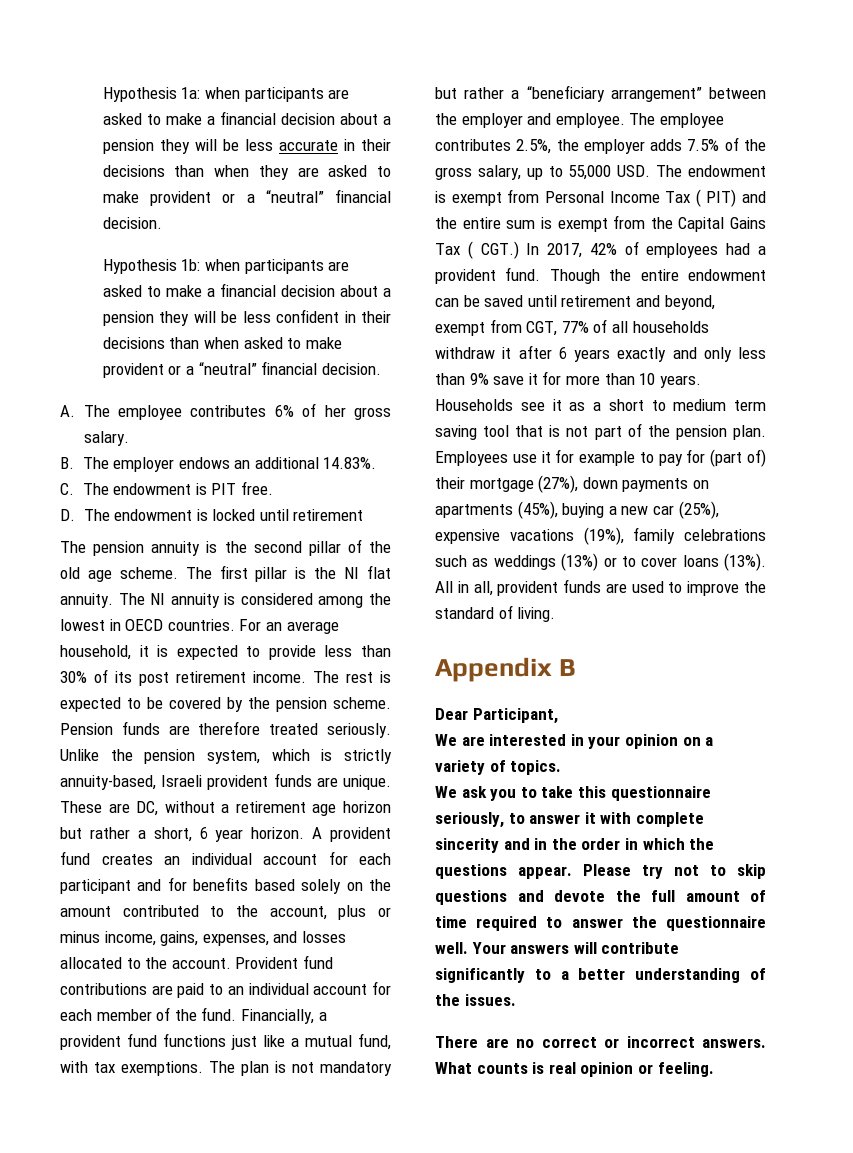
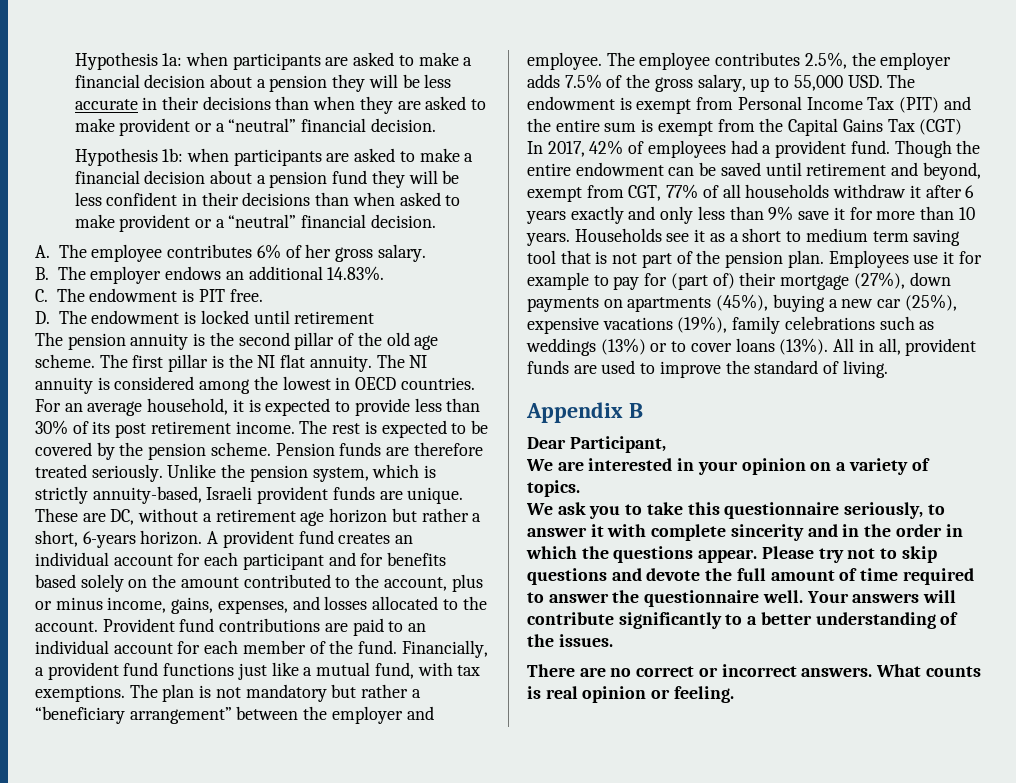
- Hypothesis 1b: when participants are asked to make a financial decision about a pension they will be less confident in their decisions than when asked to make provident or a “neutral” financial decision.
+ Hypothesis 1b: when participants are asked to make a financial decision about a pension fund they will be less confident in their decisions than when asked to make provident or a “neutral” financial decision.
- These are DC, without a retirement age horizon but rather a short, 6 year horizon.
+ These are DC, without a retirement age horizon but rather a short, 6-years horizon.
- The employee contributes 2.5%, the employer adds 7.5% of the gross salary, up to 55,000 USD. The endowment is exempt from Personal Income Tax ( PIT) and the entire sum is exempt from the Capital Gains Tax ( CGT.) In 2017, 42% of employees had a provident fund.
+ The employee contributes 2.5%, the employer adds 7.5% of the gross salary, up to 55,000 USD. The endowment is exempt from Personal Income Tax (PIT) and the entire sum is exempt from the Capital Gains Tax (CGT) In 2017, 42% of employees had a provident fund.

